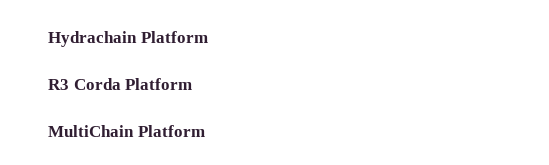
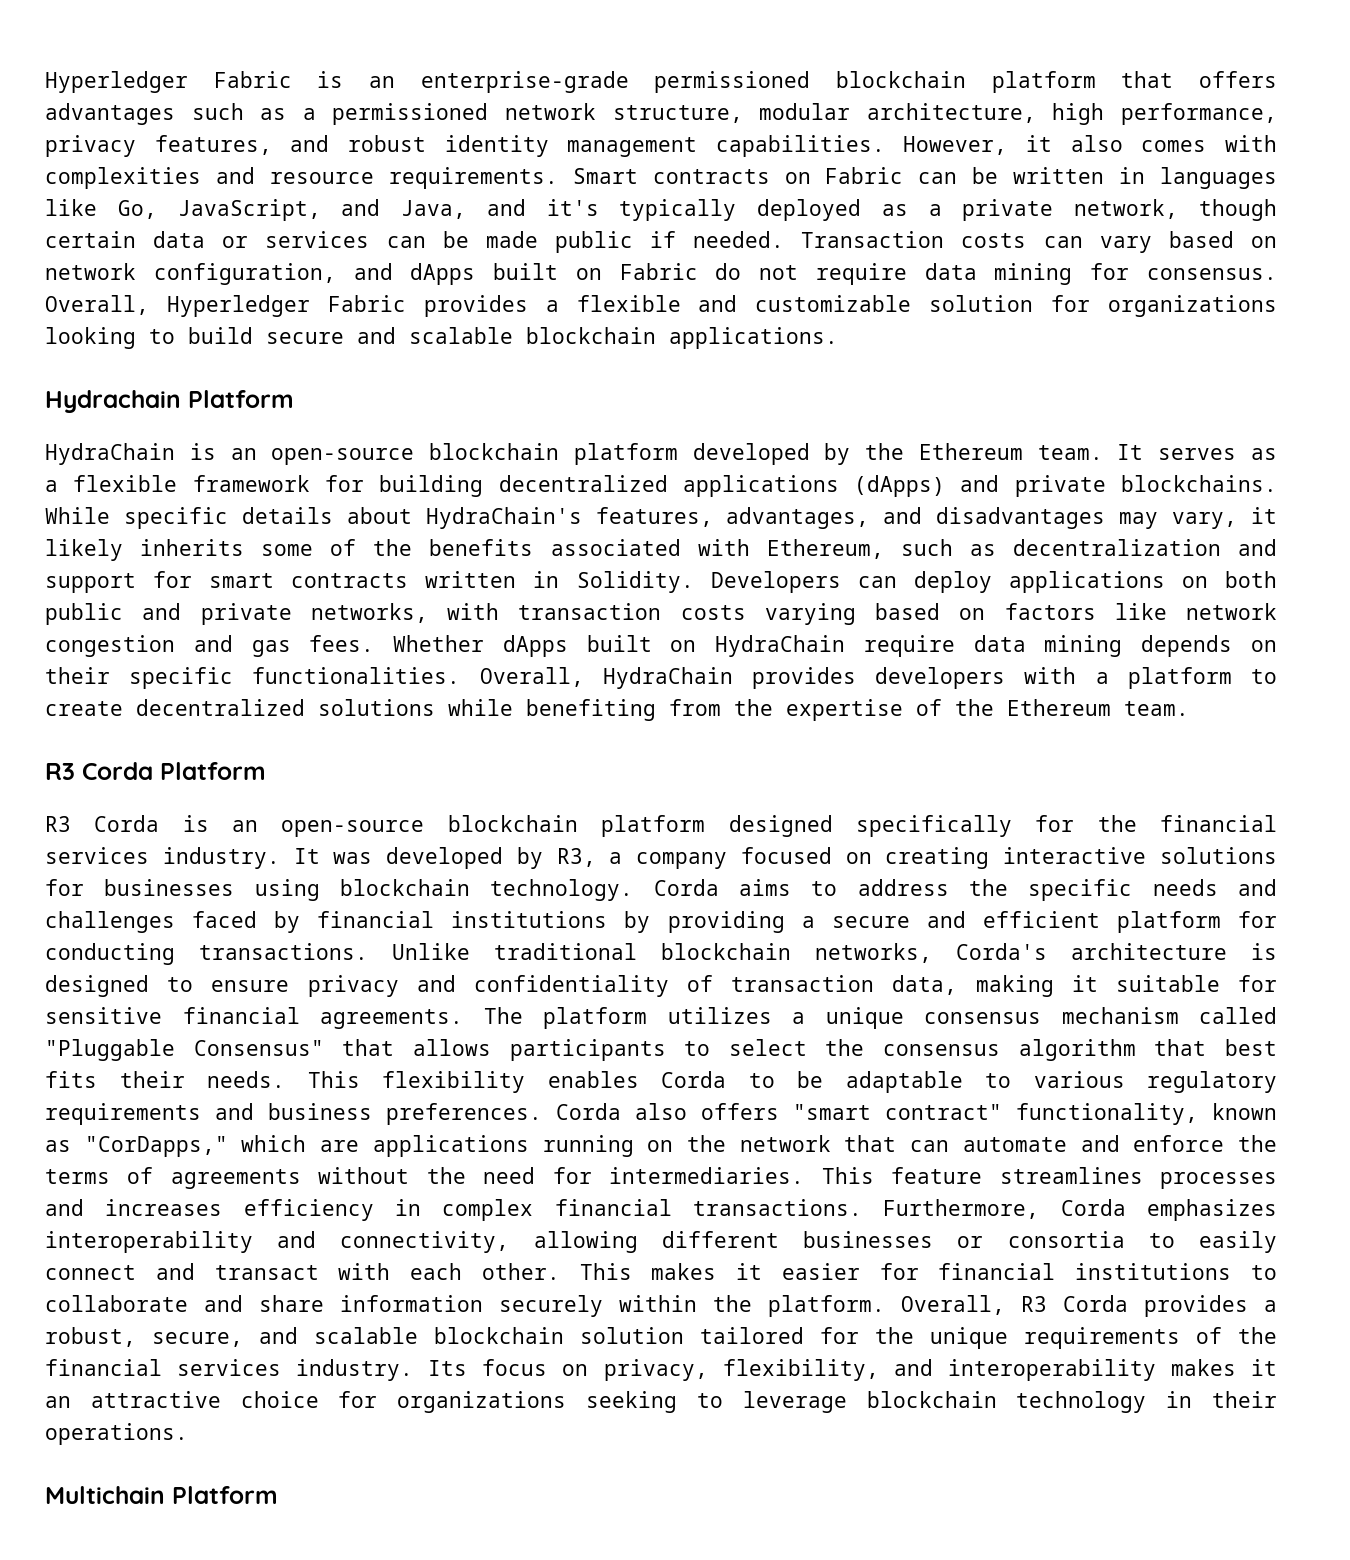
+ Hyperledger Fabric is an enterprise-grade permissioned blockchain platform that offers advantages such as a permissioned network structure, modular architecture, high performance, privacy features, and robust identity management capabilities. However, it also comes with complexities and resource requirements. Smart contracts on Fabric can be written in languages like Go, JavaScript, and Java, and it's typically deployed as a private network, though certain data or services can be made public if needed. Transaction costs can vary based on network configuration, and dApps built on Fabric do not require data mining for consensus. Overall, Hyperledger Fabric provides a flexible and customizable solution for organizations looking to build secure and scalable blockchain applications.
  Hydrachain Platform
+ HydraChain is an open-source blockchain platform developed by the Ethereum team. It serves as a flexible framework for building decentralized applications (dApps) and private blockchains. While specific details about HydraChain's features, advantages, and disadvantages may vary, it likely inherits some of the benefits associated with Ethereum, such as decentralization and support for smart contracts written in Solidity. Developers can deploy applications on both public and private networks, with transaction costs varying based on factors like network congestion and gas fees. Whether dApps built on HydraChain require data mining depends on their specific functionalities. Overall, HydraChain provides developers with a platform to create decentralized solutions while benefiting from the expertise of the Ethereum team.
  R3 Corda Platform
- MultiChain Platform
+ R3 Corda is an open-source blockchain platform designed specifically for the financial services industry. It was developed by R3, a company focused on creating interactive solutions for businesses using blockchain technology. Corda aims to address the specific needs and challenges faced by financial institutions by providing a secure and efficient platform for conducting transactions. Unlike traditional blockchain networks, Corda's architecture is designed to ensure privacy and confidentiality of transaction data, making it suitable for sensitive financial agreements. The platform utilizes a unique consensus mechanism called "Pluggable Consensus" that allows participants to select the consensus algorithm that best fits their needs. This flexibility enables Corda to be adaptable to various regulatory requirements and business preferences. Corda also offers "smart contract" functionality, known as "CorDapps," which are applications running on the network that can automate and enforce the terms of agreements without the need for intermediaries. This feature streamlines processes and increases efficiency in complex financial transactions. Furthermore, Corda emphasizes interoperability and connectivity, allowing different businesses or consortia to easily connect and transact with each other. This makes it easier for financial institutions to collaborate and share information securely within the platform. Overall, R3 Corda provides a robust, secure, and scalable blockchain solution tailored for the unique requirements of the financial services industry. Its focus on privacy, flexibility, and interoperability makes it an attractive choice for organizations seeking to leverage blockchain technology in their operations.
+ Multichain Platform

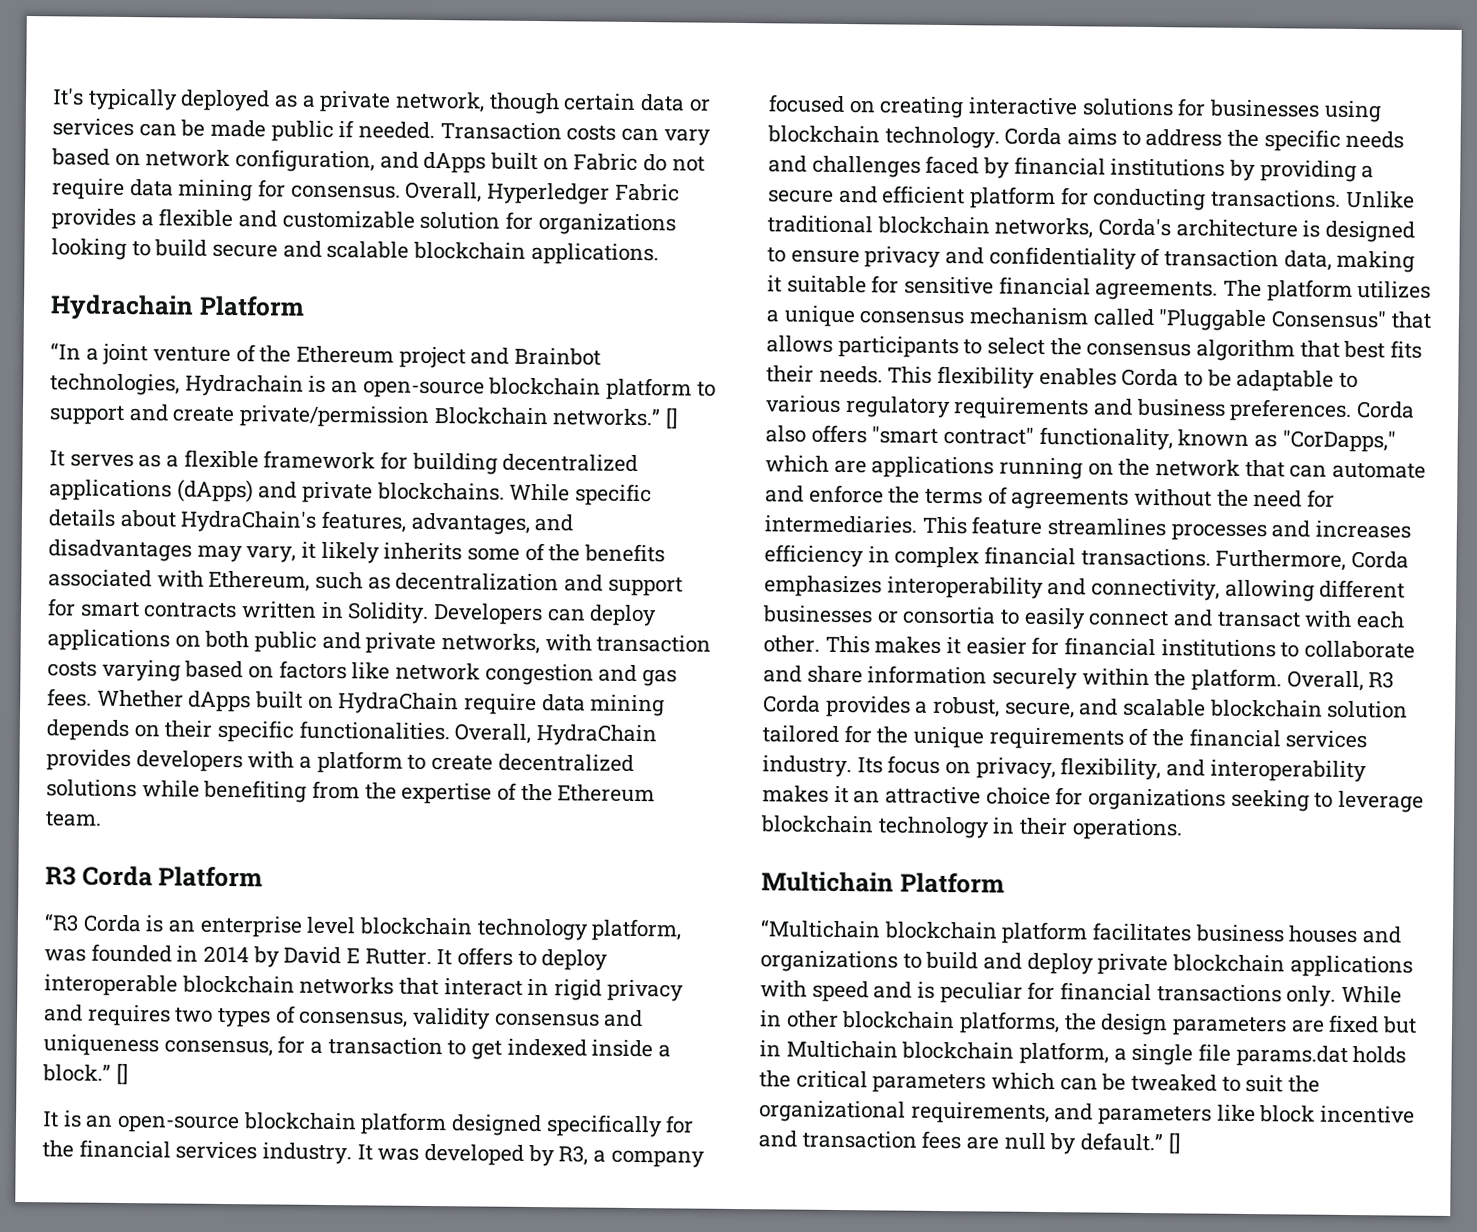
- Hyperledger Fabric is an enterprise-grade permissioned blockchain platform that offers advantages such as a permissioned network structure, modular architecture, high performance, privacy features, and robust identity management capabilities. However, it also comes with complexities and resource requirements. Smart contracts on Fabric can be written in languages like Go, JavaScript, and Java, and it's typically deployed as a private network, though certain data or services can be made public if needed.
+ It's typically deployed as a private network, though certain data or services can be made public if needed.
- HydraChain is an open-source blockchain platform developed by the Ethereum team. It serves as a flexible framework for building decentralized applications (dApps) and private blockchains.
+ “In a joint venture of the Ethereum project and Brainbot technologies, Hydrachain is an open-source blockchain platform to support and create private/permission Blockchain networks.” []
+ It serves as a flexible framework for building decentralized applications (dApps) and private blockchains.
- R3 Corda is an open-source blockchain platform designed specifically for the financial services industry.
+ “R3 Corda is an enterprise level blockchain technology platform, was founded in 2014 by David E Rutter. It offers to deploy interoperable blockchain networks that interact in rigid privacy and requires two types of consensus, validity consensus and uniqueness consensus, for a transaction to get indexed inside a block.” []
+ It is an open-source blockchain platform designed specifically for the financial services industry.
+ “Multichain blockchain platform facilitates business houses and organizations to build and deploy private blockchain applications with speed and is peculiar for financial transactions only. While in other blockchain platforms, the design parameters are fixed but in Multichain blockchain platform, a single file params.dat holds the critical parameters which can be tweaked to suit the organizational requirements, and parameters like block incentive and transaction fees are null by default.” []

